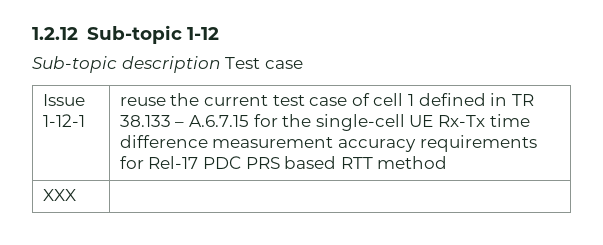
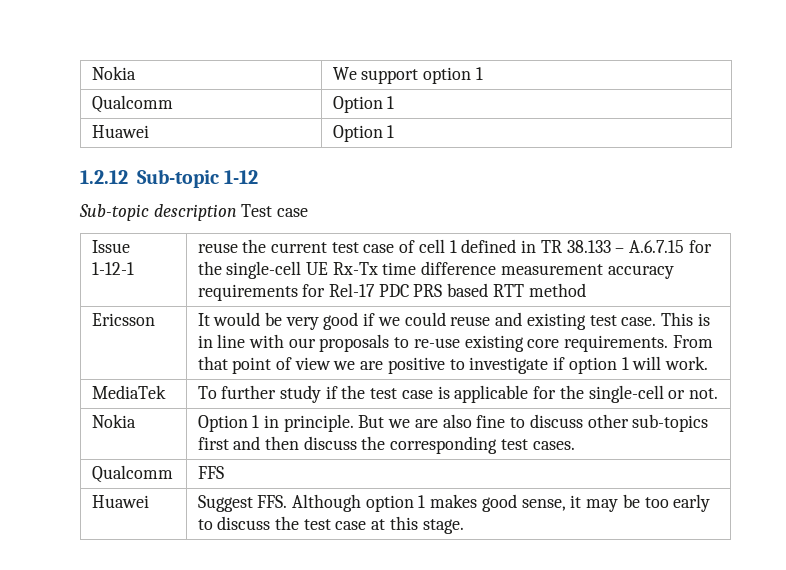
+ Nokia | We support option 1
+ Qualcomm | Option 1
+ Huawei | Option 1
- XXX
+ Ericsson | It would be very good if we could reuse and existing test case. This is in line with our proposals to re-use existing core requirements. From that point of view we are positive to investigate if option 1 will work.
+ MediaTek | To further study if the test case is applicable for the single-cell or not.
+ Nokia | Option 1 in principle. But we are also fine to discuss other sub-topics first and then discuss the corresponding test cases.
+ Qualcomm | FFS
+ Huawei | Suggest FFS. Although option 1 makes good sense, it may be too early to discuss the test case at this stage.

